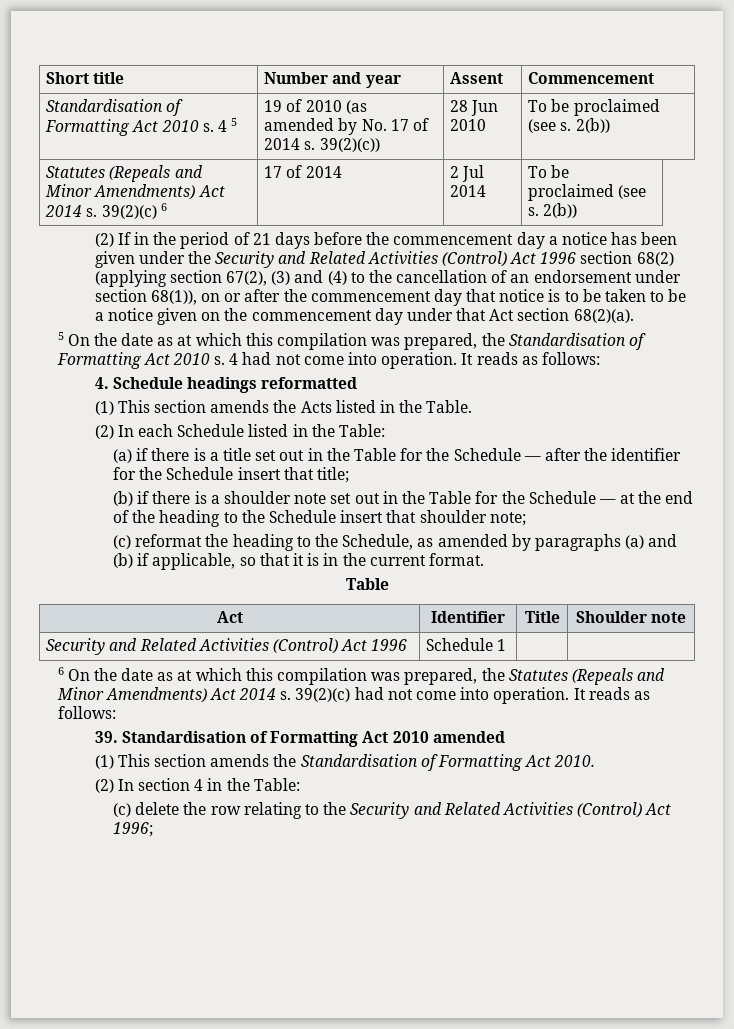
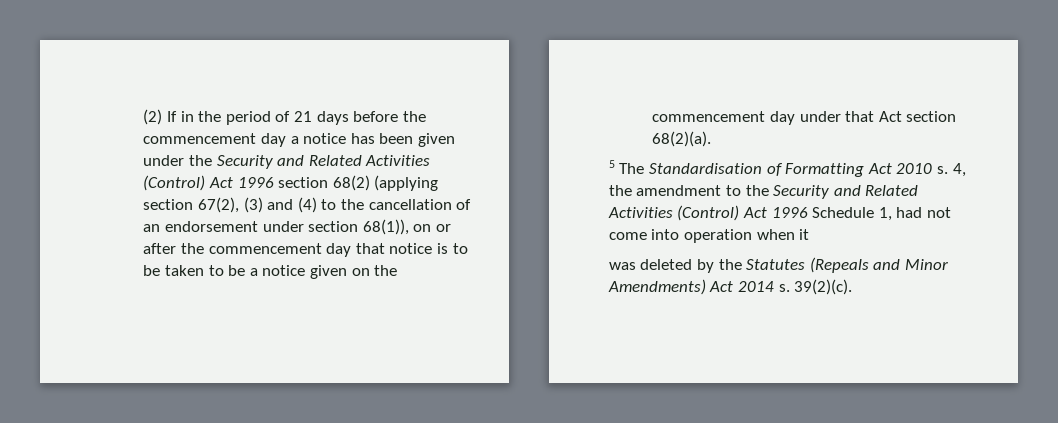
- Short title | Number and year | Assent | Commencement
- Standardisation of Formatting Act 2010 s. 4 5 | 19 of 2010 (as amended by No. 17 of 2014 s. 39(2)(c)) | 28 Jun 2010 | To be proclaimed (see s. 2(b))
- Statutes (Repeals and Minor Amendments) Act 2014 s. 39(2)(c) 6 | 17 of 2014 | 2 Jul 2014 | To be proclaimed (see s. 2(b))
- 5 On the date as at which this compilation was prepared, the Standardisation of Formatting Act 2010 s. 4 had not come into operation. It reads as follows:
- 4. Schedule headings reformatted
- (1) This section amends the Acts listed in the Table.
- (2) In each Schedule listed in the Table:
- (a) if there is a title set out in the Table for the Schedule — after the identifier for the Schedule insert that title;
- (b) if there is a shoulder note set out in the Table for the Schedule — at the end of the heading to the Schedule insert that shoulder note;
- (c) reformat the heading to the Schedule, as amended by paragraphs (a) and (b) if applicable, so that it is in the current format.
- Table
- Act | Identifier | Title | Shoulder note
- Security and Related Activities (Control) Act 1996 | Schedule 1 | |
- 6 On the date as at which this compilation was prepared, the Statutes (Repeals and Minor Amendments) Act 2014 s.
+ 5 The Standardisation of Formatting Act 2010 s. 4, the amendment to the Security and Related Activities (Control) Act 1996 Schedule 1, had not come into operation when it
+ was deleted by the Statutes (Repeals and Minor Amendments) Act 2014 s.
- 39(2)(c) had not come into operation. It reads as follows:
- 39. Standardisation of Formatting Act 2010 amended
- (1) This section amends the Standardisation of Formatting Act 2010.
- (2) In section 4 in the Table:
- (c) delete the row relating to the Security and Related Activities (Control) Act 1996;
+ 39(2)(c).

